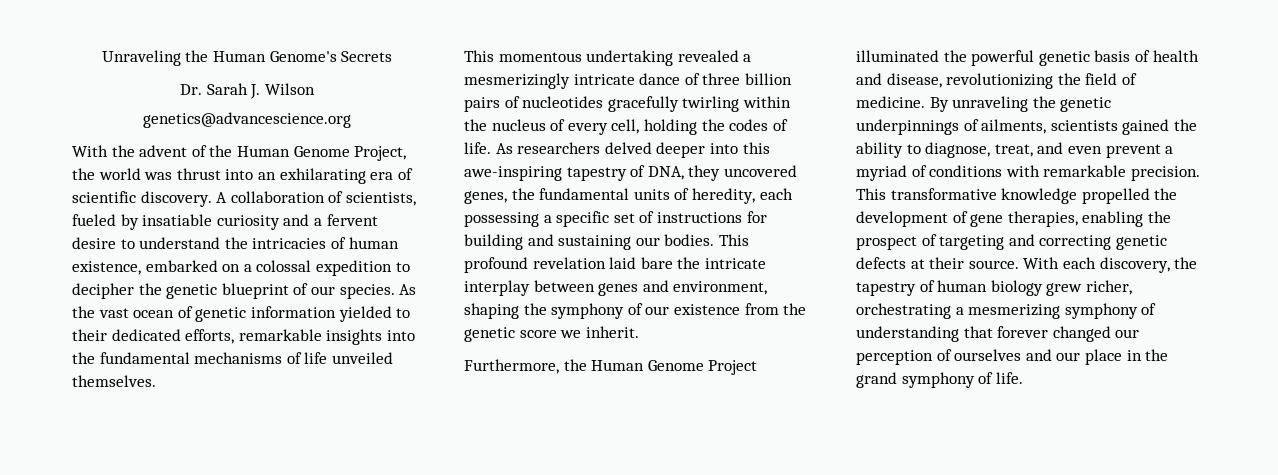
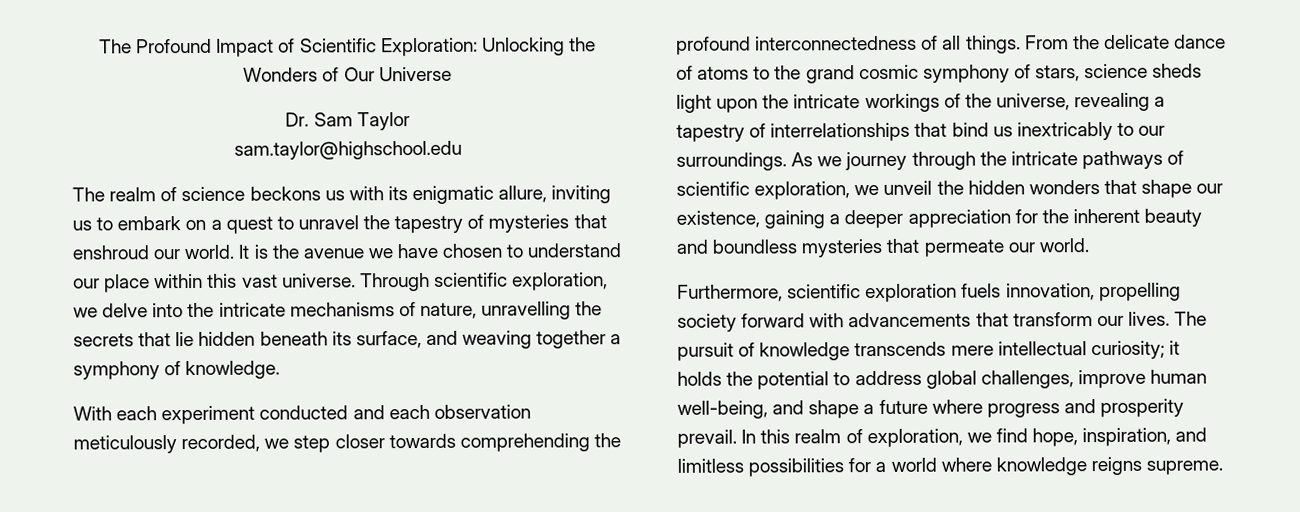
- Unraveling the Human Genome's Secrets
- Dr. Sarah J. Wilson
- genetics@advancescience.org
- With the advent of the Human Genome Project, the world was thrust into an exhilarating era of scientific discovery. A collaboration of scientists, fueled by insatiable curiosity and a fervent desire to understand the intricacies of human existence, embarked on a colossal expedition to decipher the genetic blueprint of our species. As the vast ocean of genetic information yielded to their dedicated efforts, remarkable insights into the fundamental mechanisms of life unveiled themselves.
- This momentous undertaking revealed a mesmerizingly intricate dance of three billion pairs of nucleotides gracefully twirling within the nucleus of every cell, holding the codes of life. As researchers delved deeper into this awe-inspiring tapestry of DNA, they uncovered genes, the fundamental units of heredity, each possessing a specific set of instructions for building and sustaining our bodies. This profound revelation laid bare the intricate interplay between genes and environment, shaping the symphony of our existence from the genetic score we inherit.
- Furthermore, the Human Genome Project illuminated the powerful genetic basis of health and disease, revolutionizing the field of medicine. By unraveling the genetic underpinnings of ailments, scientists gained the ability to diagnose, treat, and even prevent a myriad of conditions with remarkable precision. This transformative knowledge propelled the development of gene therapies, enabling the prospect of targeting and correcting genetic defects at their source. With each discovery, the tapestry of human biology grew richer, orchestrating a mesmerizing symphony of understanding that forever changed our perception of ourselves and our place in the grand symphony of life.
+ The Profound Impact of Scientific Exploration: Unlocking the Wonders of Our Universe
+ Dr. Sam Taylor
+ sam.taylor@highschool.edu
+ The realm of science beckons us with its enigmatic allure, inviting us to embark on a quest to unravel the tapestry of mysteries that enshroud our world. It is the avenue we have chosen to understand our place within this vast universe. Through scientific exploration, we delve into the intricate mechanisms of nature, unravelling the secrets that lie hidden beneath its surface, and weaving together a symphony of knowledge.
+ With each experiment conducted and each observation meticulously recorded, we step closer towards comprehending the profound interconnectedness of all things. From the delicate dance of atoms to the grand cosmic symphony of stars, science sheds light upon the intricate workings of the universe, revealing a tapestry of interrelationships that bind us inextricably to our surroundings. As we journey through the intricate pathways of scientific exploration, we unveil the hidden wonders that shape our existence, gaining a deeper appreciation for the inherent beauty and boundless mysteries that permeate our world.
+ Furthermore, scientific exploration fuels innovation, propelling society forward with advancements that transform our lives. The pursuit of knowledge transcends mere intellectual curiosity; it holds the potential to address global challenges, improve human well-being, and shape a future where progress and prosperity prevail. In this realm of exploration, we find hope, inspiration, and limitless possibilities for a world where knowledge reigns supreme.

